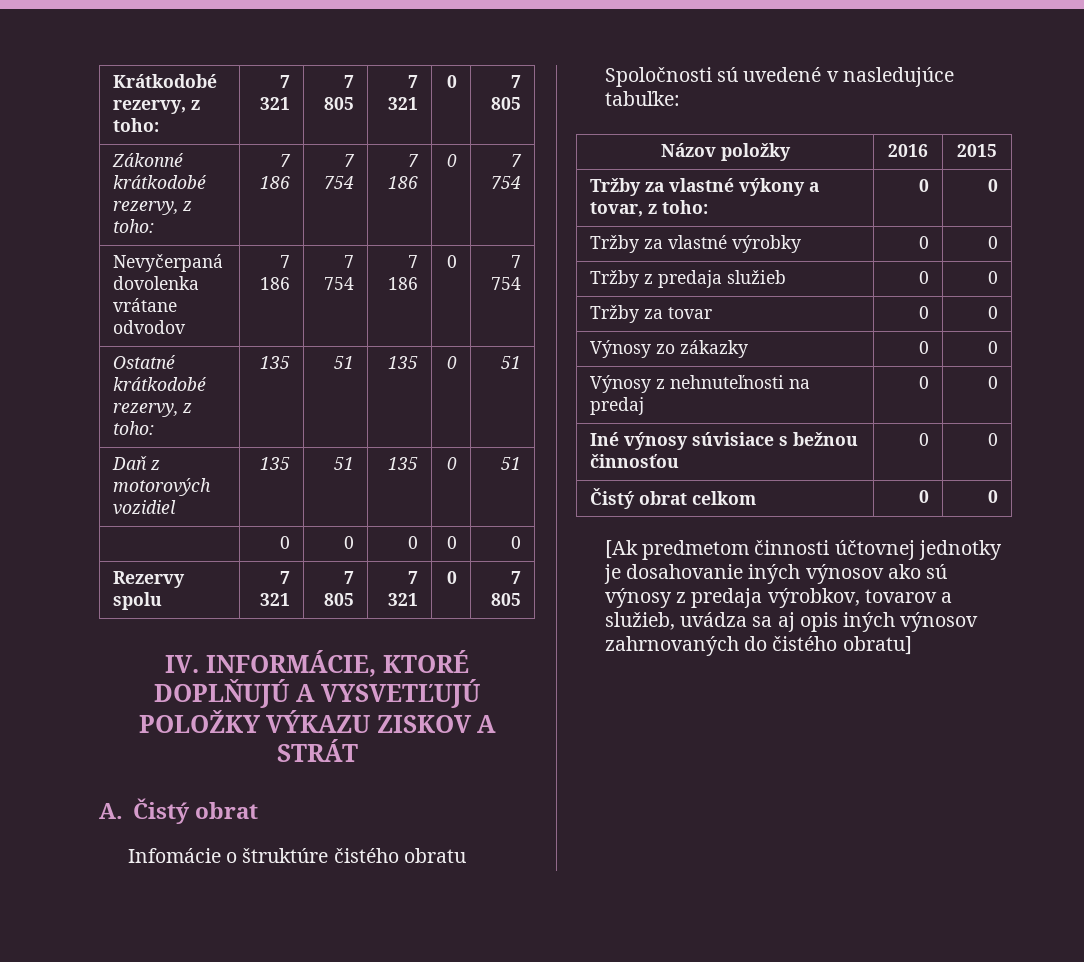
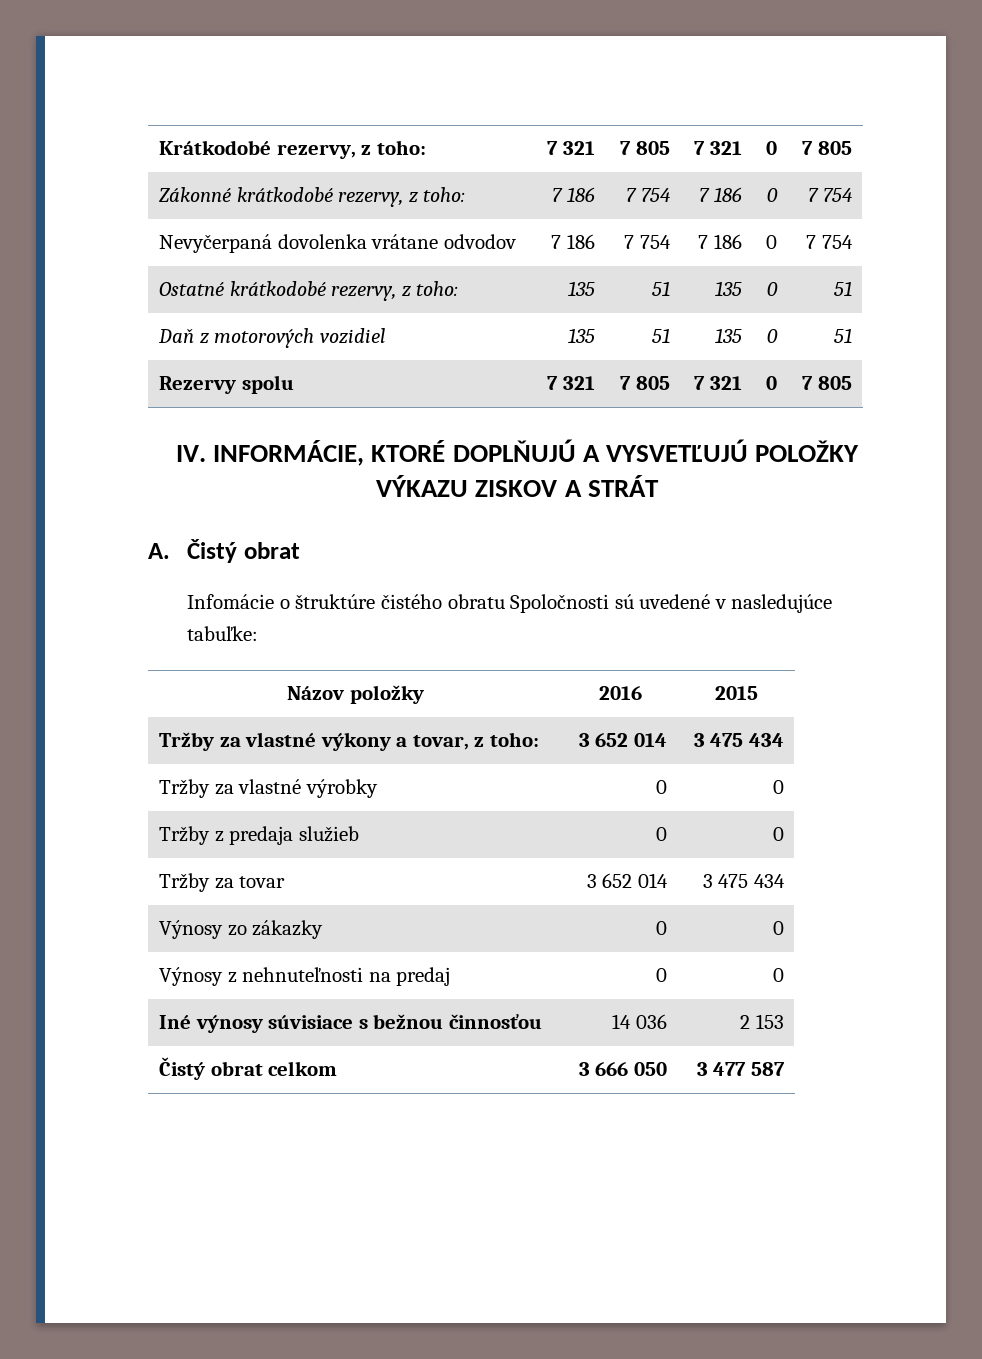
- | 0 | 0 | 0 | 0 | 0
- Tržby za vlastné výkony a tovar, z toho: | 0 | 0
+ Tržby za vlastné výkony a tovar, z toho: | 3 652 014 | 3 475 434
- Tržby za tovar | 0 | 0
+ Tržby za tovar | 3 652 014 | 3 475 434
- Iné výnosy súvisiace s bežnou činnosťou | 0 | 0
+ Iné výnosy súvisiace s bežnou činnosťou | 14 036 | 2 153
- Čistý obrat celkom | 0 | 0
- [Ak predmetom činnosti účtovnej jednotky je dosahovanie iných výnosov ako sú výnosy z predaja výrobkov, tovarov a služieb, uvádza sa aj opis iných výnosov zahrnovaných do čistého obratu]
+ Čistý obrat celkom | 3 666 050 | 3 477 587

